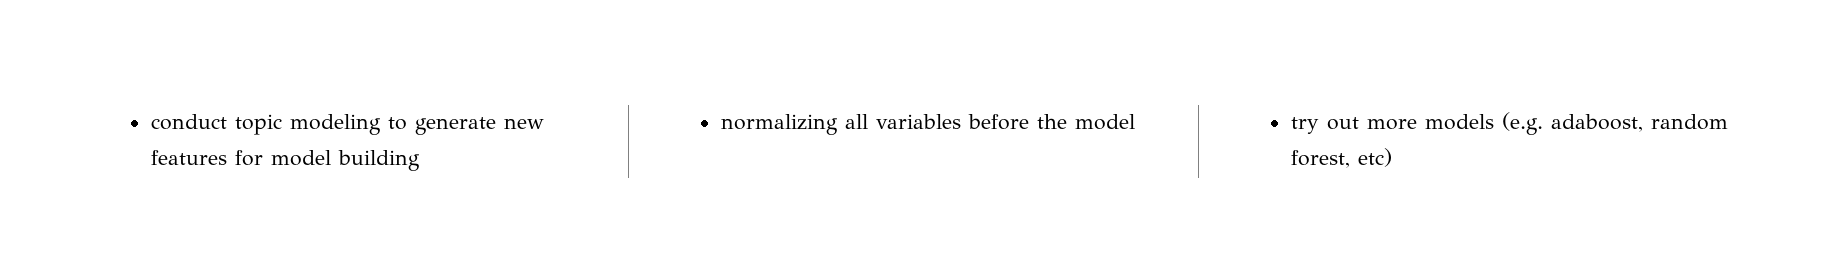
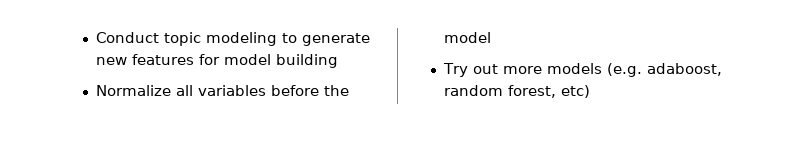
- conduct topic modeling to generate new features for model building
+ Conduct topic modeling to generate new features for model building
- normalizing all variables before the model
+ Normalize all variables before the model
- try out more models (e.g. adaboost, random forest, etc)
+ Try out more models (e.g. adaboost, random forest, etc)

